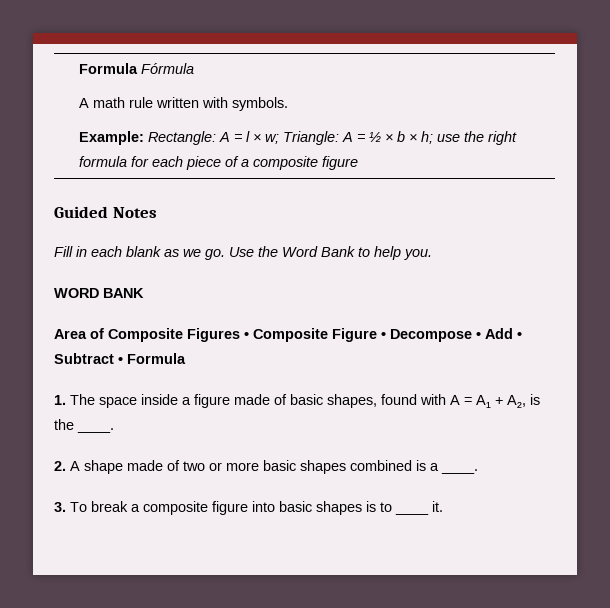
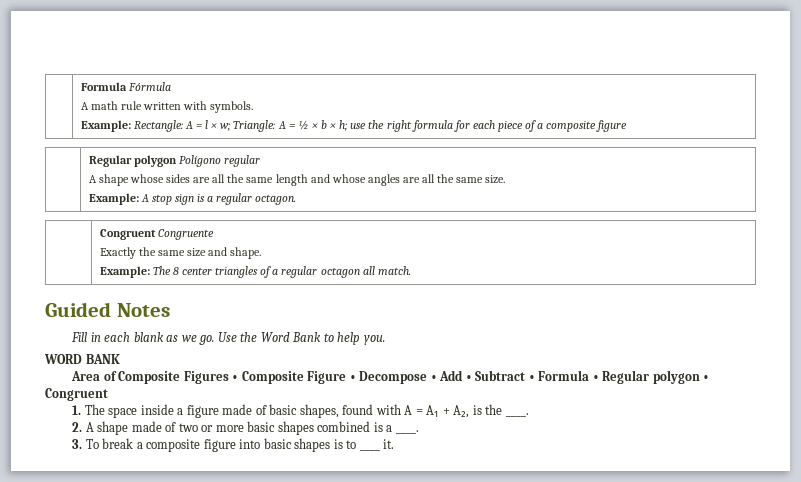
+ | Regular polygon Polígono regular
+ A shape whose sides are all the same length and whose angles are all the same size.
+ Example: A stop sign is a regular octagon.
+ | Congruent Congruente
+ Exactly the same size and shape.
+ Example: The 8 center triangles of a regular octagon all match.
- Area of Composite Figures • Composite Figure • Decompose • Add • Subtract • Formula
+ Area of Composite Figures • Composite Figure • Decompose • Add • Subtract • Formula • Regular polygon • Congruent

